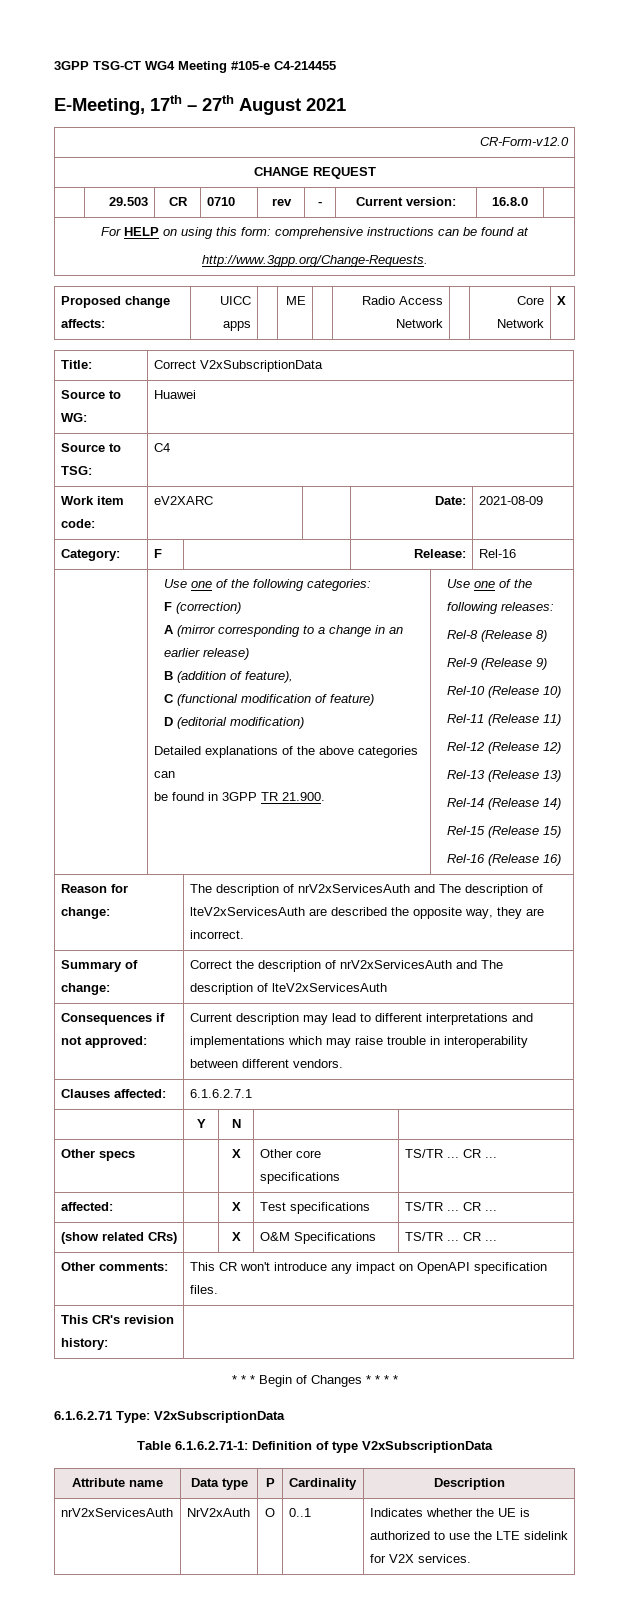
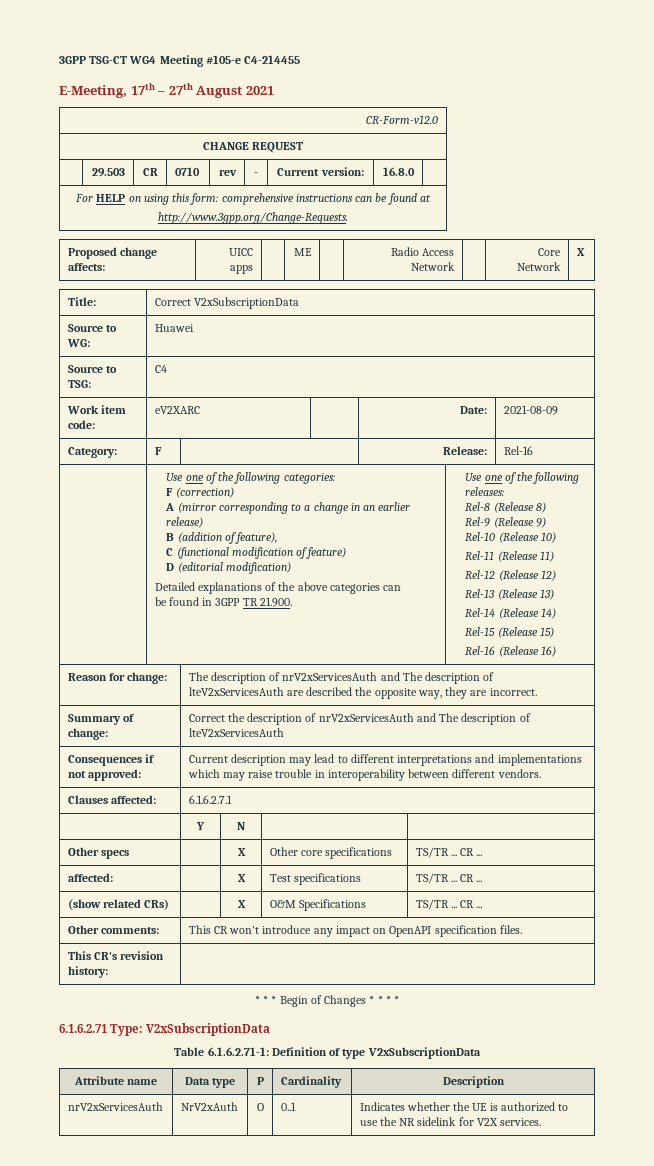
- nrV2xServicesAuth | NrV2xAuth | O | 0..1 | Indicates whether the UE is authorized to use the LTE sidelink for V2X services.
+ nrV2xServicesAuth | NrV2xAuth | O | 0..1 | Indicates whether the UE is authorized to use the NR sidelink for V2X services.

